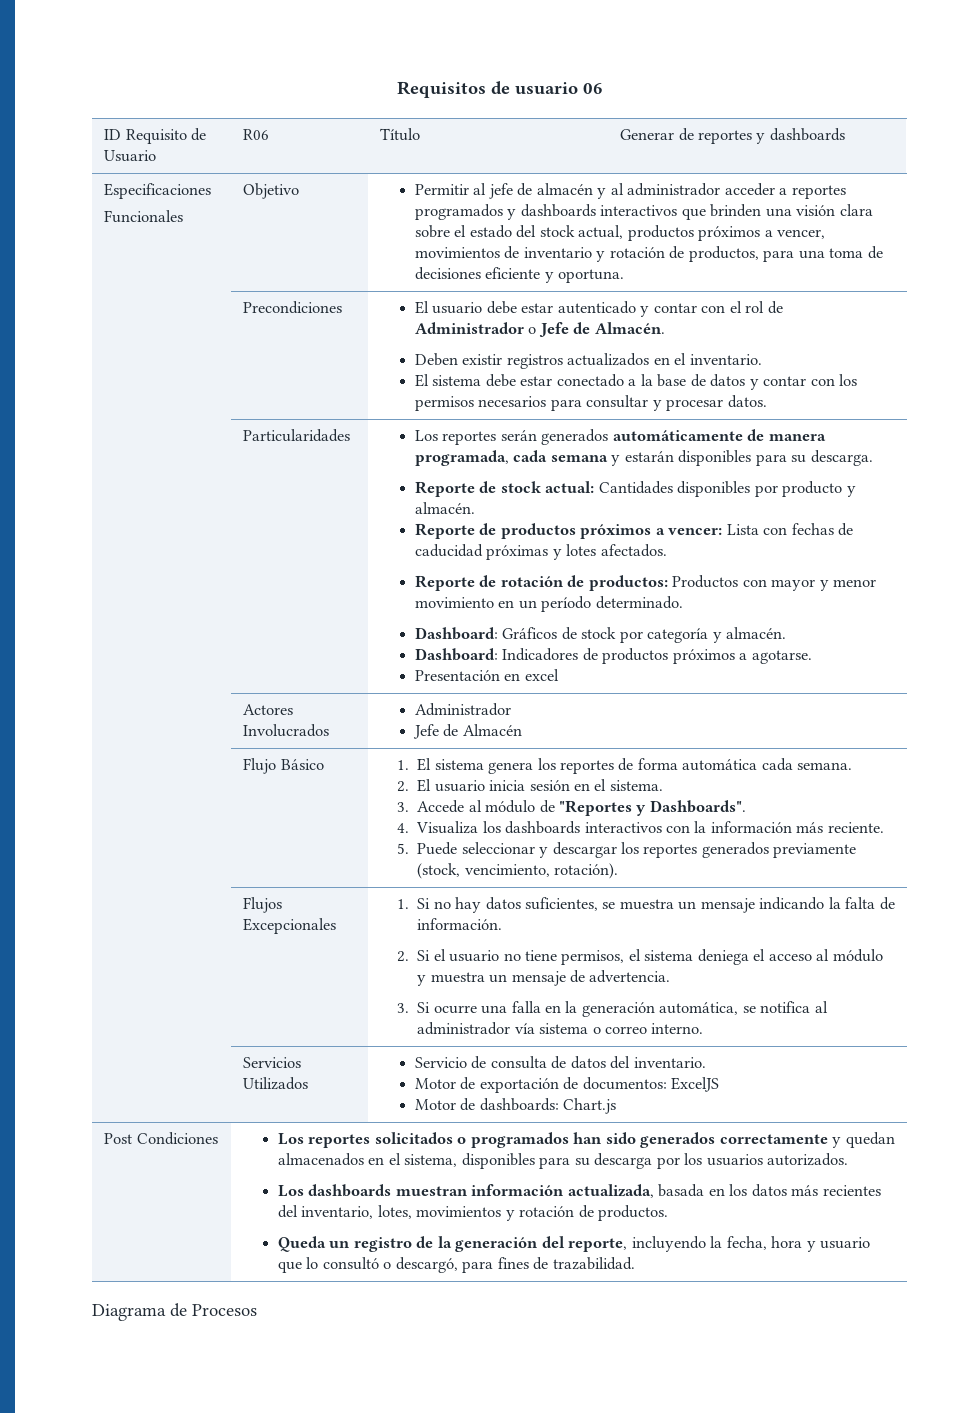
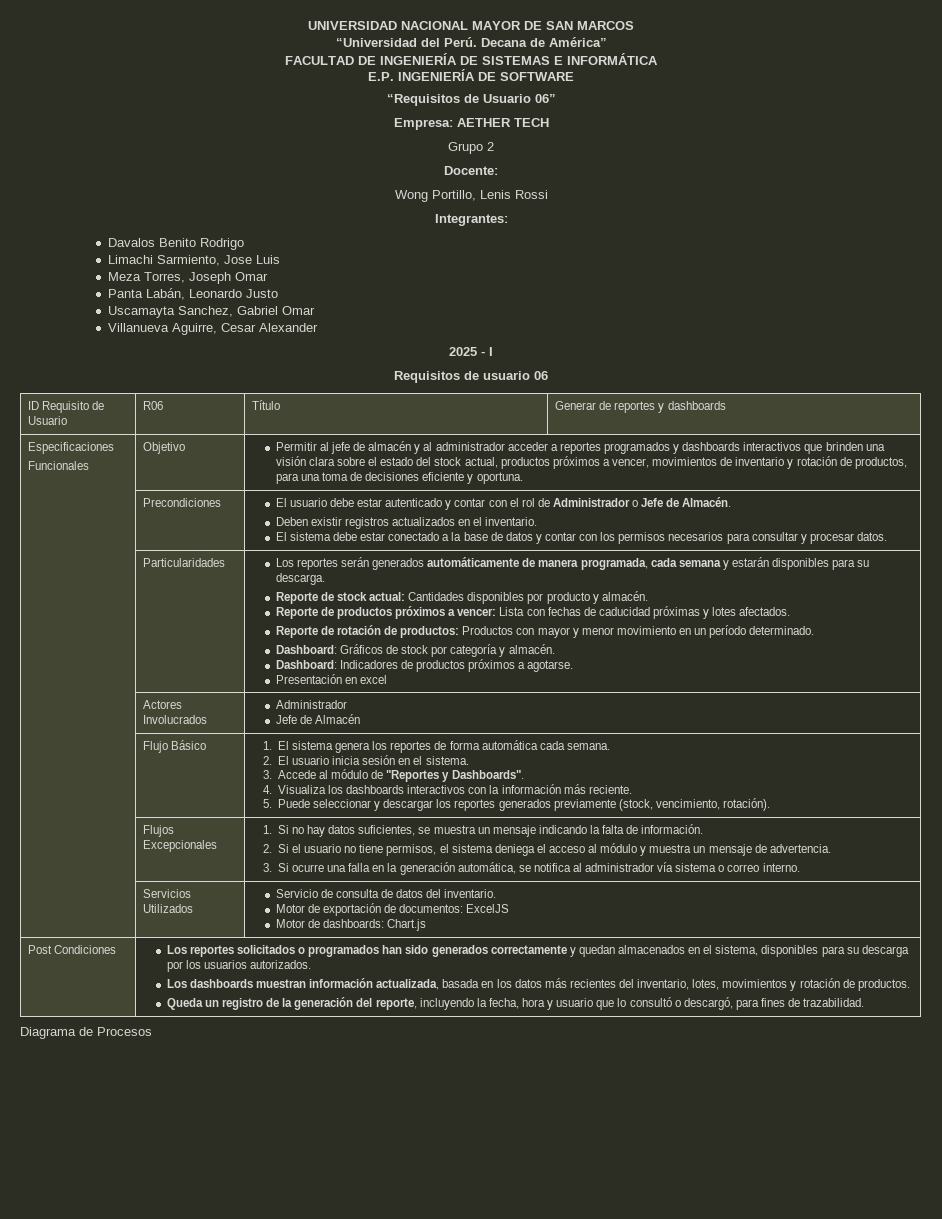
+ UNIVERSIDAD NACIONAL MAYOR DE SAN MARCOS
+ “Universidad del Perú. Decana de América”
+ FACULTAD DE INGENIERÍA DE SISTEMAS E INFORMÁTICA
+ E.P. INGENIERÍA DE SOFTWARE
+ “Requisitos de Usuario 06”
+ Empresa: AETHER TECH
+ Grupo 2
+ Docente:
+ Wong Portillo, Lenis Rossi
+ Integrantes:
+ Davalos Benito Rodrigo
+ Limachi Sarmiento, Jose Luis
+ Meza Torres, Joseph Omar
+ Panta Labán, Leonardo Justo
+ Uscamayta Sanchez, Gabriel Omar
+ Villanueva Aguirre, Cesar Alexander
+ 2025 - I

